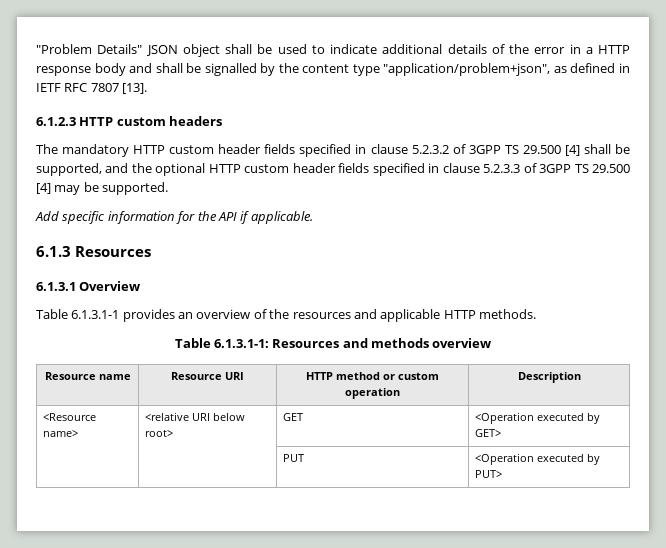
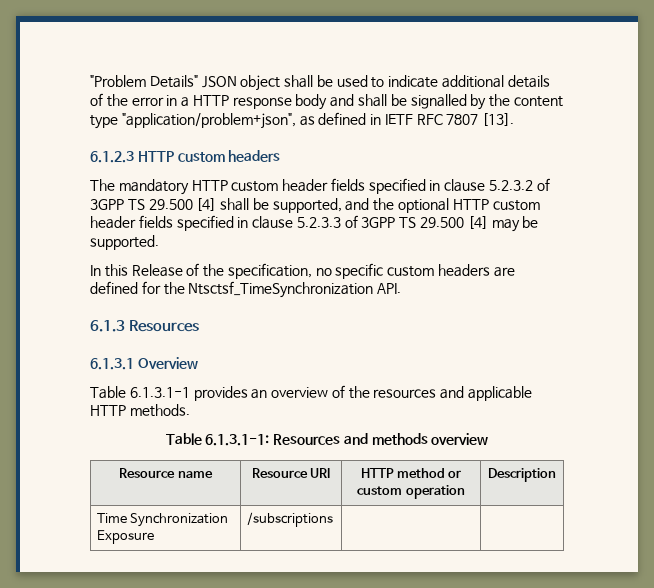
- Add specific information for the API if applicable.
+ In this Release of the specification, no specific custom headers are defined for the Ntsctsf_TimeSynchronization API.
- <Resource name> | <relative URI below root> | GET | <Operation executed by GET>
- | | PUT | <Operation executed by PUT>
+ Time Synchronization Exposure | /subscriptions | |

